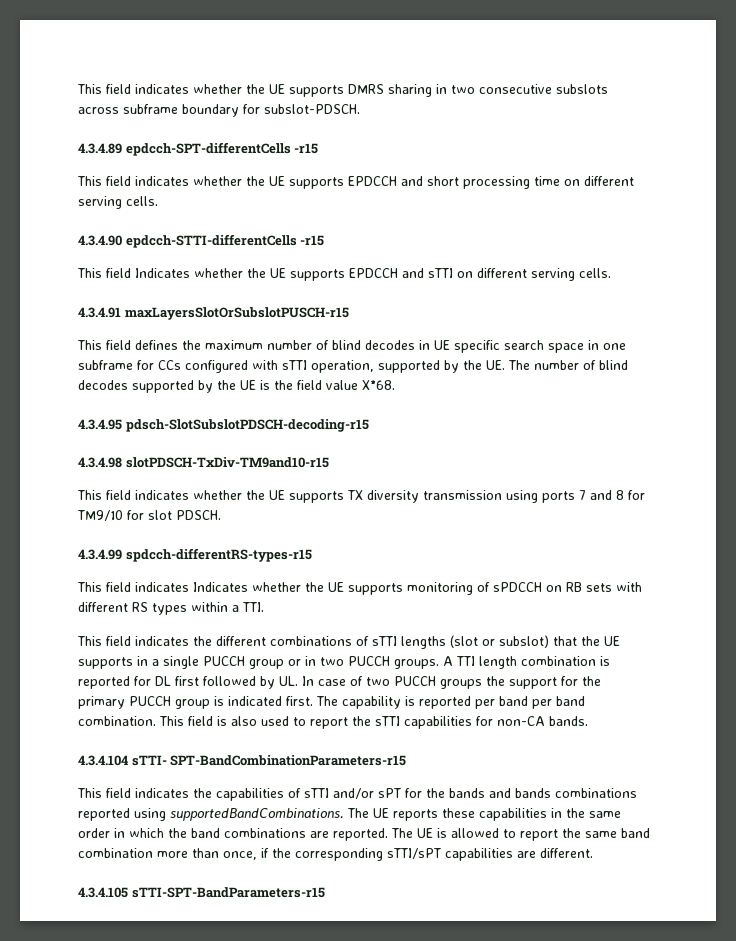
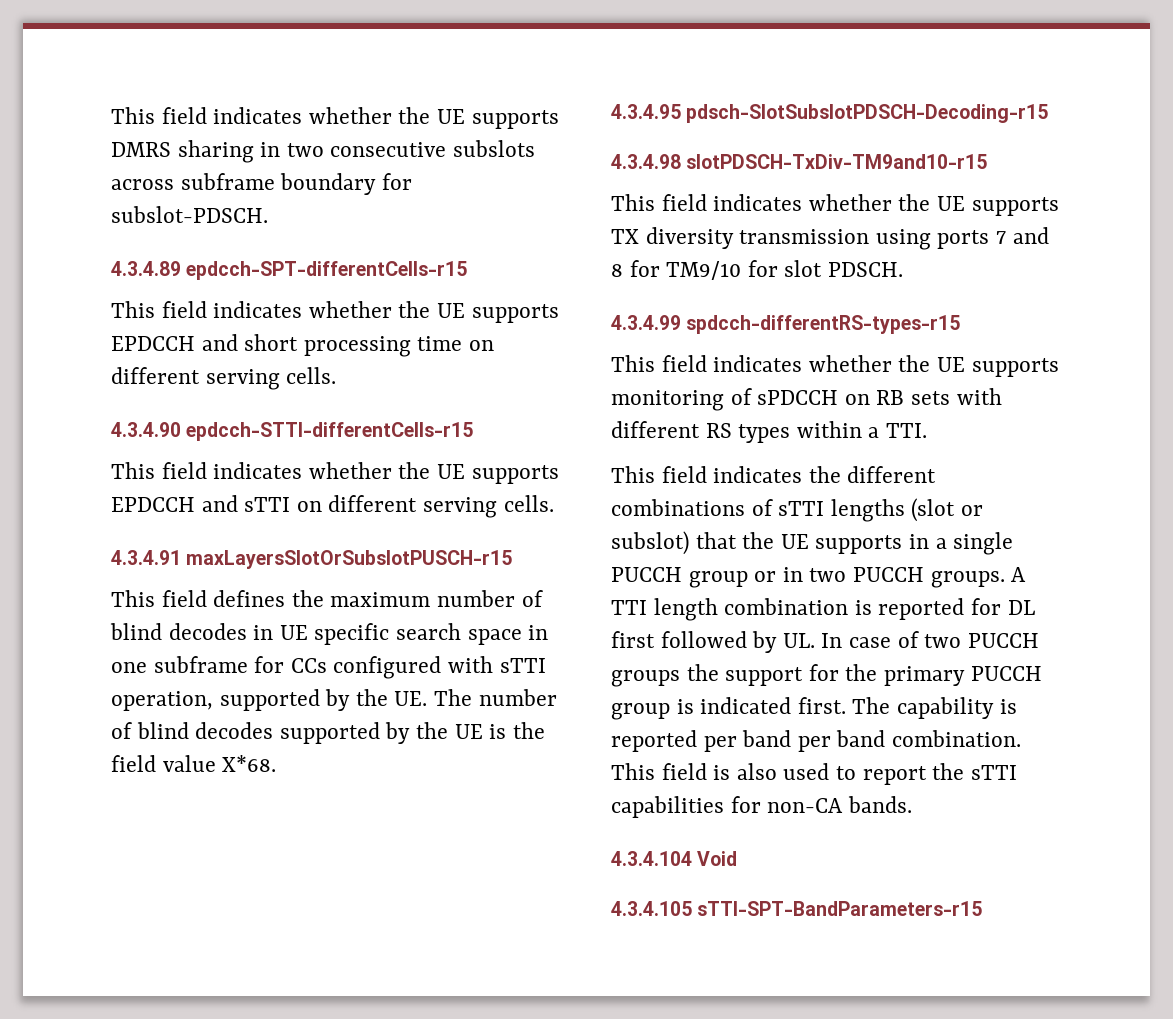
- 4.3.4.89 epdcch-SPT-differentCells -r15
+ 4.3.4.89 epdcch-SPT-differentCells-r15
- 4.3.4.90 epdcch-STTI-differentCells -r15
- This field Indicates whether the UE supports EPDCCH and sTTI on different serving cells.
+ 4.3.4.90 epdcch-STTI-differentCells-r15
+ This field indicates whether the UE supports EPDCCH and sTTI on different serving cells.
- 4.3.4.95 pdsch-SlotSubslotPDSCH-decoding-r15
+ 4.3.4.95 pdsch-SlotSubslotPDSCH-Decoding-r15
- This field indicates Indicates whether the UE supports monitoring of sPDCCH on RB sets with different RS types within a TTI.
+ This field indicates whether the UE supports monitoring of sPDCCH on RB sets with different RS types within a TTI.
- 4.3.4.104 sTTI- SPT-BandCombinationParameters-r15
- This field indicates the capabilities of sTTI and/or sPT for the bands and bands combinations reported using supportedBandCombinations. The UE reports these capabilities in the same order in which the band combinations are reported. The UE is allowed to report the same band combination more than once, if the corresponding sTTI/sPT capabilities are different.
+ 4.3.4.104 Void

